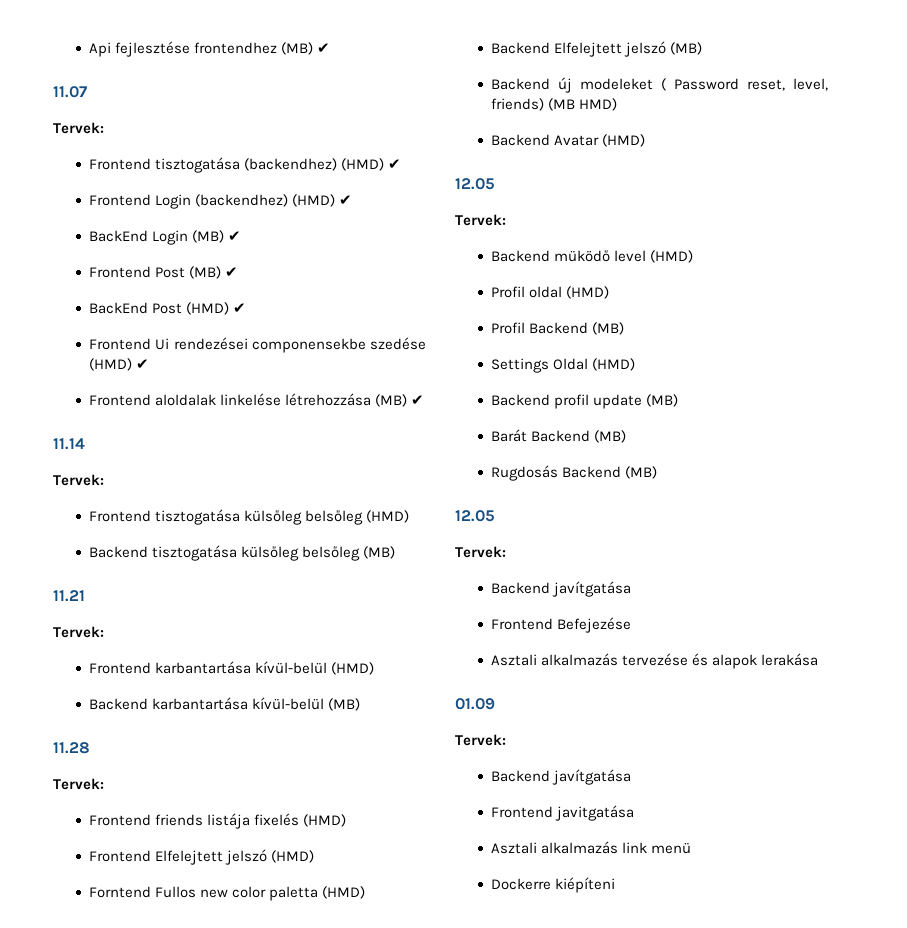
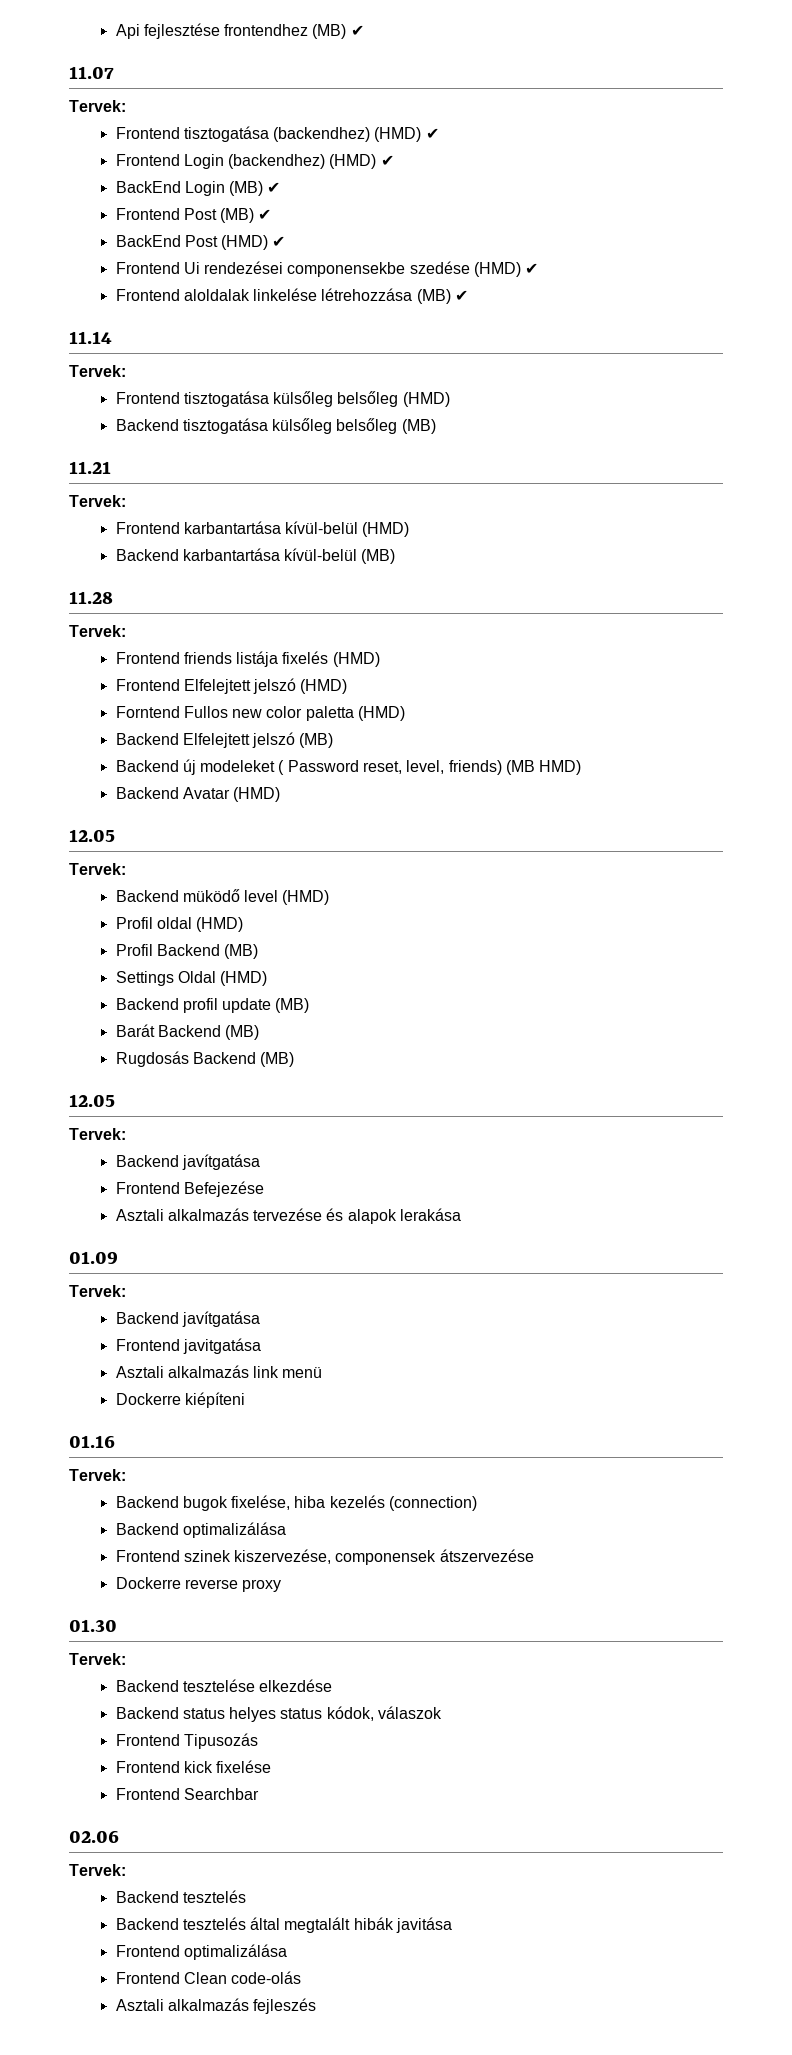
+ 01.16
+ Tervek:
+ Backend bugok fixelése, hiba kezelés (connection)
+ Backend optimalizálása
+ Frontend szinek kiszervezése, componensek átszervezése
+ Dockerre reverse proxy
+ 01.30
+ Tervek:
+ Backend tesztelése elkezdése
+ Backend status helyes status kódok, válaszok
+ Frontend Tipusozás
+ Frontend kick fixelése
+ Frontend Searchbar
+ 02.06
+ Tervek:
+ Backend tesztelés
+ Backend tesztelés által megtalált hibák javitása
+ Frontend optimalizálása
+ Frontend Clean code-olás
+ Asztali alkalmazás fejleszés

